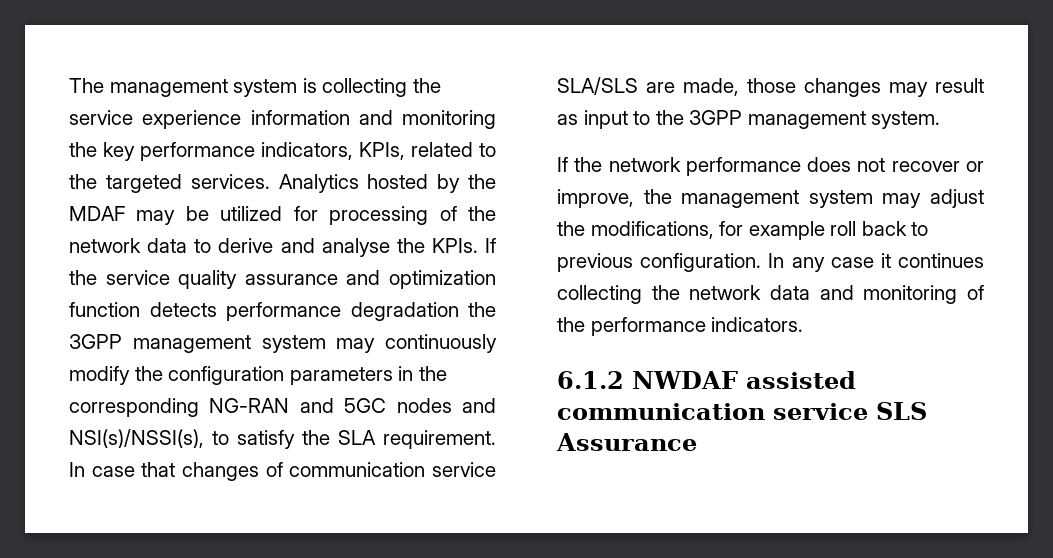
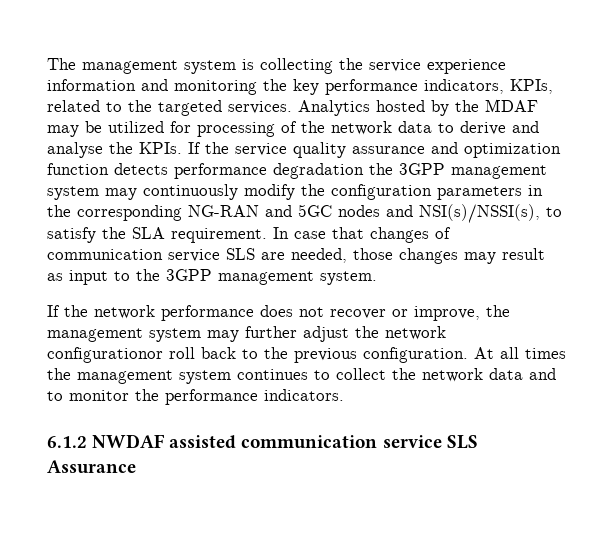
- In case that changes of communication service SLA/SLS are made, those changes may result as input to the 3GPP management system.
+ In case that changes of communication service SLS are needed, those changes may result as input to the 3GPP management system.
- If the network performance does not recover or improve, the management system may adjust the modifications, for example roll back to previous configuration.
+ If the network performance does not recover or improve, the management system may further adjust the network configurationor roll back to the previous configuration.
- In any case it continues collecting the network data and monitoring of the performance indicators.
+ At all times the management system continues to collect the network data and to monitor the performance indicators.

